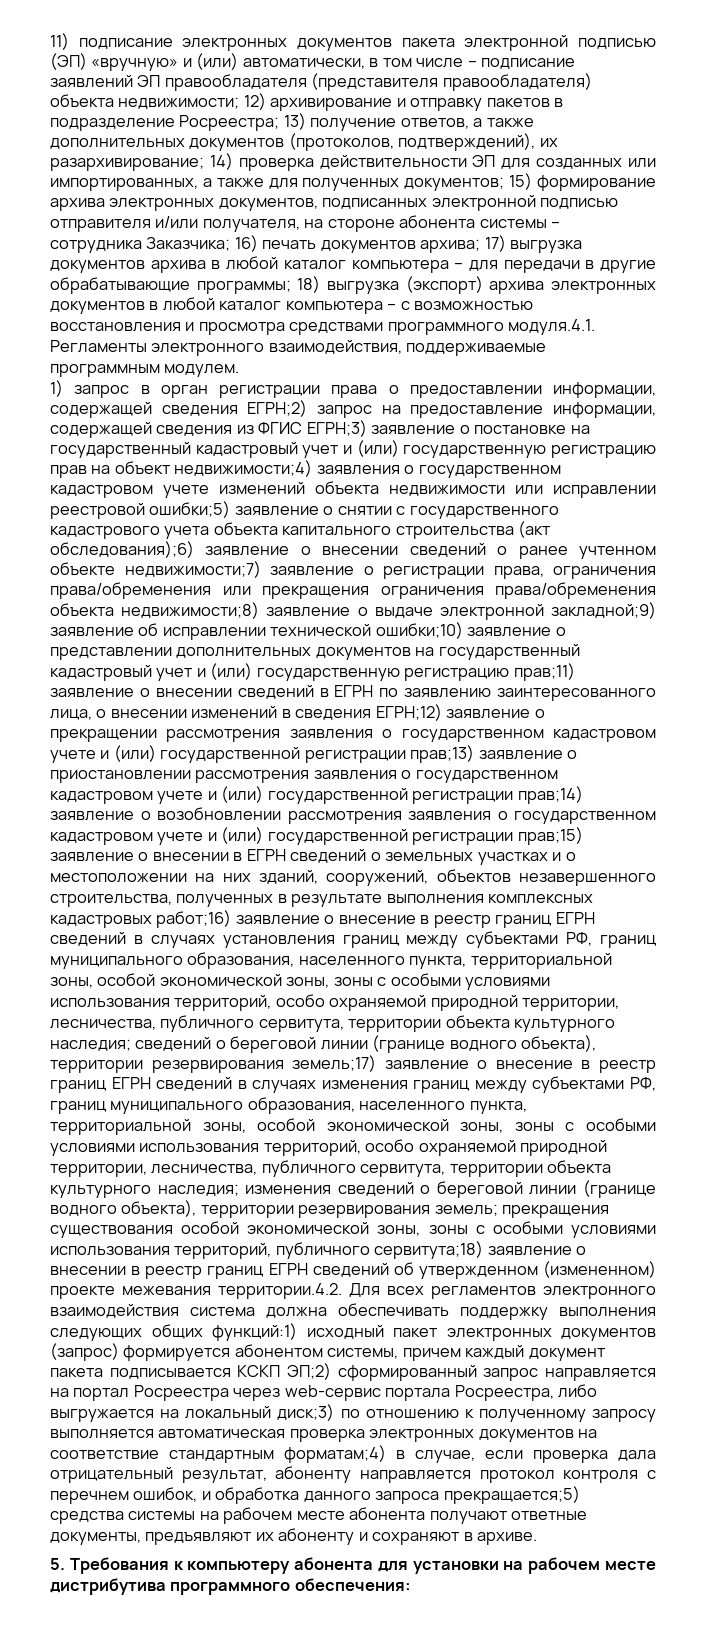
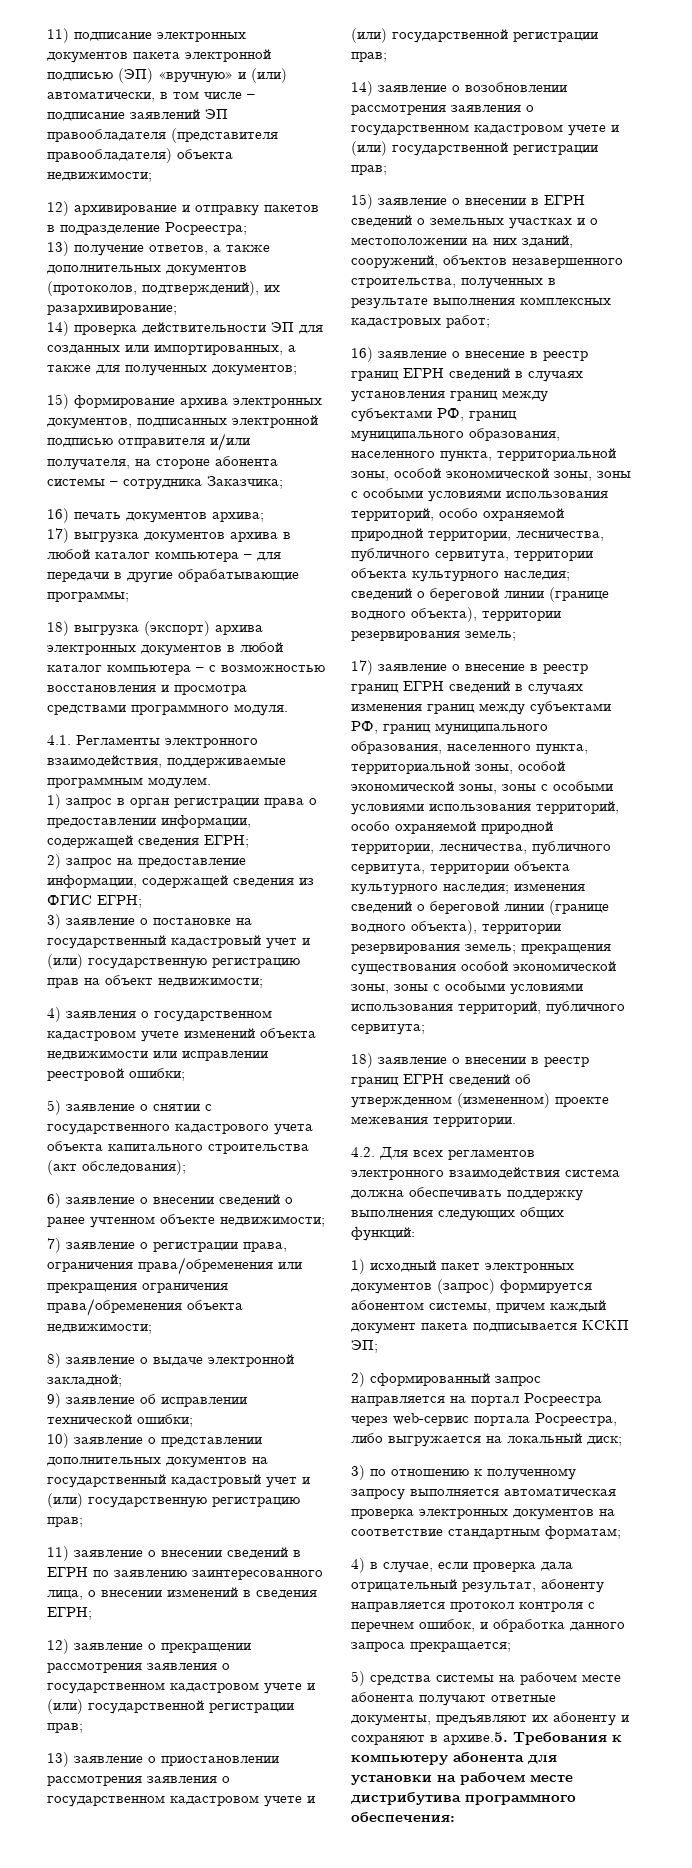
- 11) подписание электронных документов пакета электронной подписью (ЭП) «вручную» и (или) автоматически, в том числе – подписание заявлений ЭП правообладателя (представителя правообладателя) объекта недвижимости; 12) архивирование и отправку пакетов в подразделение Росреестра; 13) получение ответов, а также дополнительных документов (протоколов, подтверждений), их разархивирование; 14) проверка действительности ЭП для созданных или импортированных, а также для полученных документов; 15) формирование архива электронных документов, подписанных электронной подписью отправителя и/или получателя, на стороне абонента системы – сотрудника Заказчика; 16) печать документов архива; 17) выгрузка документов архива в любой каталог компьютера – для передачи в другие обрабатывающие программы; 18) выгрузка (экспорт) архива электронных документов в любой каталог компьютера – с возможностью восстановления и просмотра средствами программного модуля.4.1. Регламенты электронного взаимодействия, поддерживаемые программным модулем.
+ 11) подписание электронных документов пакета электронной подписью (ЭП) «вручную» и (или) автоматически, в том числе – подписание заявлений ЭП правообладателя (представителя правообладателя) объекта недвижимости;
+ 12) архивирование и отправку пакетов в подразделение Росреестра;
+ 13) получение ответов, а также дополнительных документов (протоколов, подтверждений), их разархивирование;
+ 14) проверка действительности ЭП для созданных или импортированных, а также для полученных документов;
+ 15) формирование архива электронных документов, подписанных электронной подписью отправителя и/или получателя, на стороне абонента системы – сотрудника Заказчика;
+ 16) печать документов архива;
+ 17) выгрузка документов архива в любой каталог компьютера – для передачи в другие обрабатывающие программы;
+ 18) выгрузка (экспорт) архива электронных документов в любой каталог компьютера – с возможностью восстановления и просмотра средствами программного модуля.
+ 4.1. Регламенты электронного взаимодействия, поддерживаемые программным модулем.
- 1) запрос в орган регистрации права о предоставлении информации, содержащей сведения ЕГРН;2) запрос на предоставление информации, содержащей сведения из ФГИС ЕГРН;3) заявление о постановке на государственный кадастровый учет и (или) государственную регистрацию прав на объект недвижимости;4) заявления о государственном кадастровом учете изменений объекта недвижимости или исправлении реестровой ошибки;5) заявление о снятии с государственного кадастрового учета объекта капитального строительства (акт обследования);6) заявление о внесении сведений о ранее учтенном объекте недвижимости;7) заявление о регистрации права, ограничения права/обременения или прекращения ограничения права/обременения объекта недвижимости;8) заявление о выдаче электронной закладной;9) заявление об исправлении технической ошибки;10) заявление о представлении дополнительных документов на государственный кадастровый учет и (или) государственную регистрацию прав;11) заявление о внесении сведений в ЕГРН по заявлению заинтересованного лица, о внесении изменений в сведения ЕГРН;12) заявление о прекращении рассмотрения заявления о государственном кадастровом учете и (или) государственной регистрации прав;13) заявление о приостановлении рассмотрения заявления о государственном кадастровом учете и (или) государственной регистрации прав;14) заявление о возобновлении рассмотрения заявления о государственном кадастровом учете и (или) государственной регистрации прав;15) заявление о внесении в ЕГРН сведений о земельных участках и о местоположении на них зданий, сооружений, объектов незавершенного строительства, полученных в результате выполнения комплексных кадастровых работ;16) заявление о внесение в реестр границ ЕГРН сведений в случаях установления границ между субъектами РФ, границ муниципального образования, населенного пункта, территориальной зоны, особой экономической зоны, зоны с особыми условиями использования территорий, особо охраняемой природной территории, лесничества, публичного сервитута, территории объекта культурного наследия; сведений о береговой линии (границе водного объекта), территории резервирования земель;17) заявление о внесение в реестр границ ЕГРН сведений в случаях изменения границ между субъектами РФ, границ муниципального образования, населенного пункта, территориальной зоны, особой экономической зоны, зоны с особыми условиями использования территорий, особо охраняемой природной территории, лесничества, публичного сервитута, территории объекта культурного наследия;
+ 1) запрос в орган регистрации права о предоставлении информации, содержащей сведения ЕГРН;
+ 2) запрос на предоставление информации, содержащей сведения из ФГИС ЕГРН;
+ 3) заявление о постановке на государственный кадастровый учет и (или) государственную регистрацию прав на объект недвижимости;
+ 4) заявления о государственном кадастровом учете изменений объекта недвижимости или исправлении реестровой ошибки;
+ 5) заявление о снятии с государственного кадастрового учета объекта капитального строительства (акт обследования);
+ 6) заявление о внесении сведений о ранее учтенном объекте недвижимости;
+ 7) заявление о регистрации права, ограничения права/обременения или прекращения ограничения права/обременения объекта недвижимости;
+ 8) заявление о выдаче электронной закладной;
+ 9) заявление об исправлении технической ошибки;
+ 10) заявление о представлении дополнительных документов на государственный кадастровый учет и (или) государственную регистрацию прав;
+ 11) заявление о внесении сведений в ЕГРН по заявлению заинтересованного лица, о внесении изменений в сведения ЕГРН;
+ 12) заявление о прекращении рассмотрения заявления о государственном кадастровом учете и (или) государственной регистрации прав;
+ 13) заявление о приостановлении рассмотрения заявления о государственном кадастровом учете и (или) государственной регистрации прав;
+ 14) заявление о возобновлении рассмотрения заявления о государственном кадастровом учете и (или) государственной регистрации прав;
+ 15) заявление о внесении в ЕГРН сведений о земельных участках и о местоположении на них зданий, сооружений, объектов незавершенного строительства, полученных в результате выполнения комплексных кадастровых работ;
+ 16) заявление о внесение в реестр границ ЕГРН сведений в случаях установления границ между субъектами РФ, границ муниципального образования, населенного пункта, территориальной зоны, особой экономической зоны, зоны с особыми условиями использования территорий, особо охраняемой природной территории, лесничества, публичного сервитута, территории объекта культурного наследия; сведений о береговой линии (границе водного объекта), территории резервирования земель;
+ 17) заявление о внесение в реестр границ ЕГРН сведений в случаях изменения границ между субъектами РФ, границ муниципального образования, населенного пункта, территориальной зоны, особой экономической зоны, зоны с особыми условиями использования территорий, особо охраняемой природной территории, лесничества, публичного сервитута, территории объекта культурного наследия;
- прекращения существования особой экономической зоны, зоны с особыми условиями использования территорий, публичного сервитута;18) заявление о внесении в реестр границ ЕГРН сведений об утвержденном (измененном) проекте межевания территории.4.2. Для всех регламентов электронного взаимодействия система должна обеспечивать поддержку выполнения следующих общих функций:1) исходный пакет электронных документов (запрос) формируется абонентом системы, причем каждый документ пакета подписывается КСКП ЭП;2) сформированный запрос направляется на портал Росреестра через web-сервис портала Росреестра, либо выгружается на локальный диск;3) по отношению к полученному запросу выполняется автоматическая проверка электронных документов на соответствие стандартным форматам;4) в случае, если проверка дала отрицательный результат, абоненту направляется протокол контроля с перечнем ошибок, и обработка данного запроса прекращается;5) средства системы на рабочем месте абонента получают ответные документы, предъявляют их абоненту и сохраняют в архиве.
- 5. Требования к компьютеру абонента для установки на рабочем месте дистрибутива программного обеспечения:
+ прекращения существования особой экономической зоны, зоны с особыми условиями использования территорий, публичного сервитута;
+ 18) заявление о внесении в реестр границ ЕГРН сведений об утвержденном (измененном) проекте межевания территории.
+ 4.2. Для всех регламентов электронного взаимодействия система должна обеспечивать поддержку выполнения следующих общих функций:
+ 1) исходный пакет электронных документов (запрос) формируется абонентом системы, причем каждый документ пакета подписывается КСКП ЭП;
+ 2) сформированный запрос направляется на портал Росреестра через web-сервис портала Росреестра, либо выгружается на локальный диск;
+ 3) по отношению к полученному запросу выполняется автоматическая проверка электронных документов на соответствие стандартным форматам;
+ 4) в случае, если проверка дала отрицательный результат, абоненту направляется протокол контроля с перечнем ошибок, и обработка данного запроса прекращается;
+ 5) средства системы на рабочем месте абонента получают ответные документы, предъявляют их абоненту и сохраняют в архиве.5. Требования к компьютеру абонента для установки на рабочем месте дистрибутива программного обеспечения:

